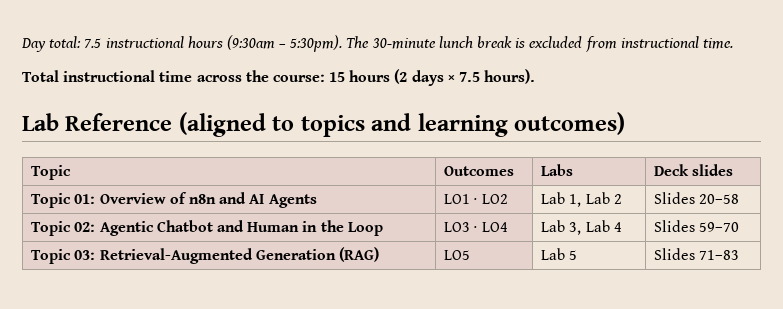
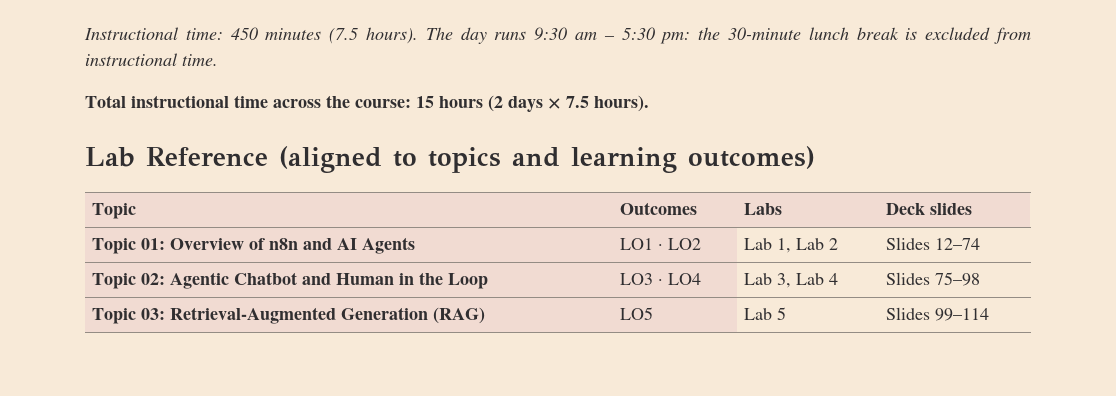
- Day total: 7.5 instructional hours (9:30am – 5:30pm). The 30-minute lunch break is excluded from instructional time.
+ Instructional time: 450 minutes (7.5 hours). The day runs 9:30 am – 5:30 pm: the 30-minute lunch break is excluded from instructional time.
- Topic 01: Overview of n8n and AI Agents | LO1 · LO2 | Lab 1, Lab 2 | Slides 20–58
+ Topic 01: Overview of n8n and AI Agents | LO1 · LO2 | Lab 1, Lab 2 | Slides 12–74
- Topic 02: Agentic Chatbot and Human in the Loop | LO3 · LO4 | Lab 3, Lab 4 | Slides 59–70
+ Topic 02: Agentic Chatbot and Human in the Loop | LO3 · LO4 | Lab 3, Lab 4 | Slides 75–98
- Topic 03: Retrieval-Augmented Generation (RAG) | LO5 | Lab 5 | Slides 71–83
+ Topic 03: Retrieval-Augmented Generation (RAG) | LO5 | Lab 5 | Slides 99–114

